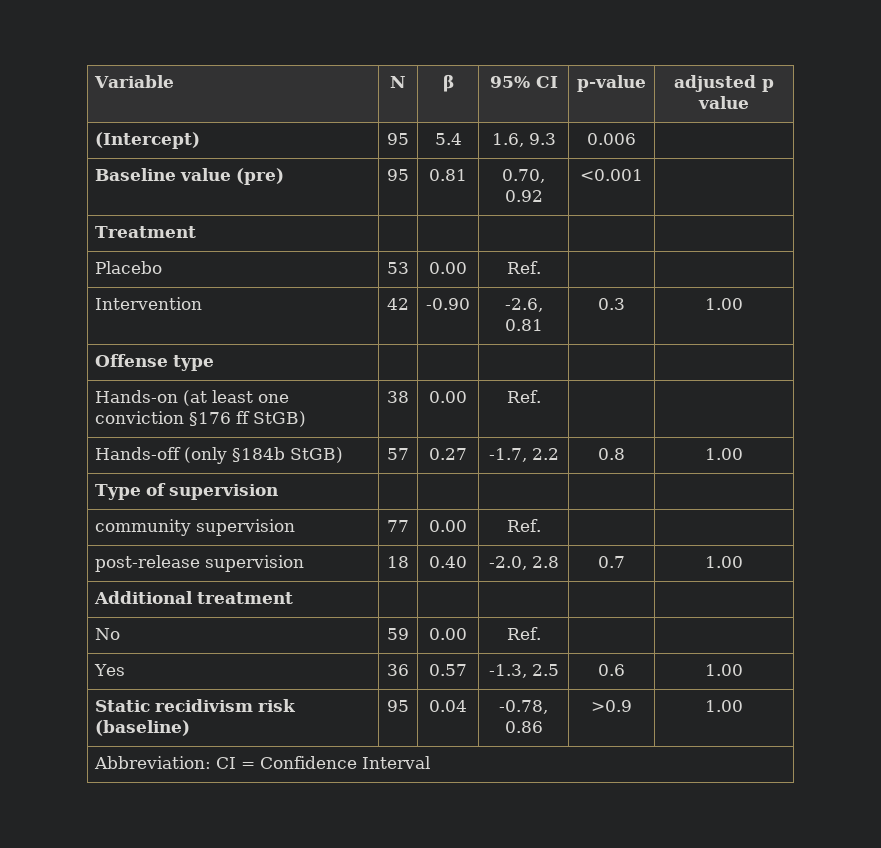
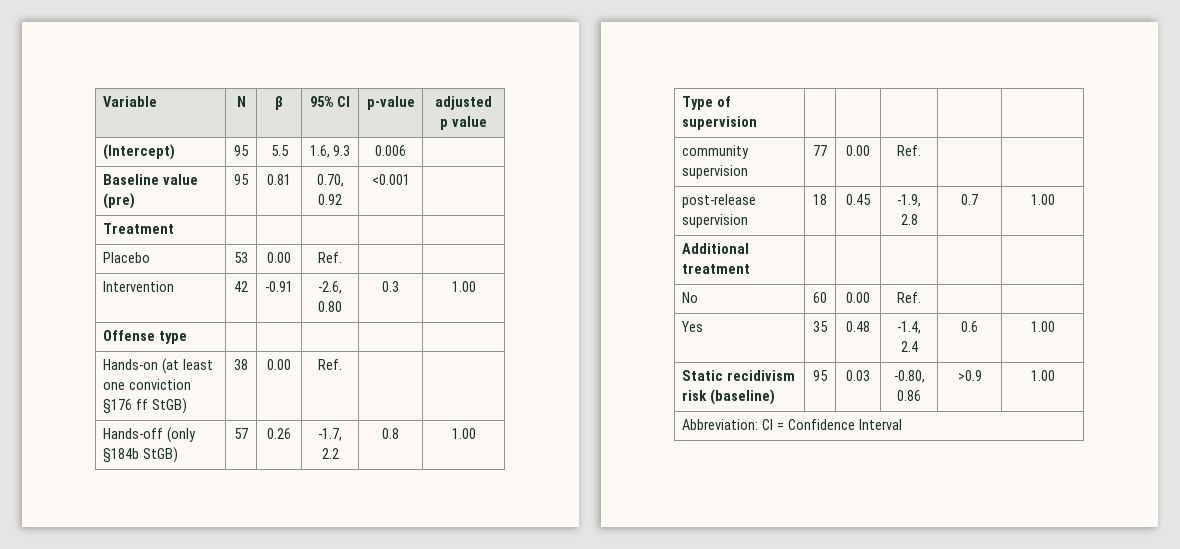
- (Intercept) | 95 | 5.4 | 1.6, 9.3 | 0.006 |
+ (Intercept) | 95 | 5.5 | 1.6, 9.3 | 0.006 |
- Intervention | 42 | -0.90 | -2.6, 0.81 | 0.3 | 1.00
+ Intervention | 42 | -0.91 | -2.6, 0.80 | 0.3 | 1.00
- Hands-off (only §184b StGB) | 57 | 0.27 | -1.7, 2.2 | 0.8 | 1.00
+ Hands-off (only §184b StGB) | 57 | 0.26 | -1.7, 2.2 | 0.8 | 1.00
- post-release supervision | 18 | 0.40 | -2.0, 2.8 | 0.7 | 1.00
+ post-release supervision | 18 | 0.45 | -1.9, 2.8 | 0.7 | 1.00
- No | 59 | 0.00 | Ref. | |
+ No | 60 | 0.00 | Ref. | |
- Yes | 36 | 0.57 | -1.3, 2.5 | 0.6 | 1.00
+ Yes | 35 | 0.48 | -1.4, 2.4 | 0.6 | 1.00
- Static recidivism risk (baseline) | 95 | 0.04 | -0.78, 0.86 | >0.9 | 1.00
+ Static recidivism risk (baseline) | 95 | 0.03 | -0.80, 0.86 | >0.9 | 1.00

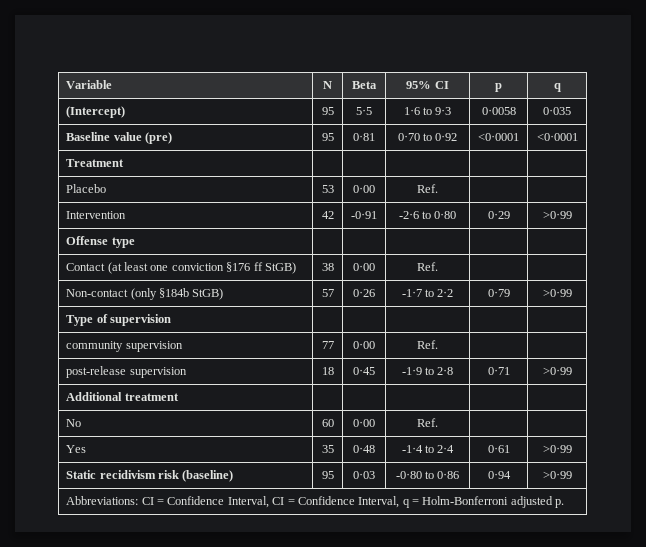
- Variable | N | β | 95% CI | p-value | adjusted p value
- (Intercept) | 95 | 5.5 | 1.6, 9.3 | 0.006 |
- Baseline value (pre) | 95 | 0.81 | 0.70, 0.92 | <0.001 |
+ Variable | N | Beta | 95% CI | p | q
+ (Intercept) | 95 | 5·5 | 1·6 to 9·3 | 0·0058 | 0·035
+ Baseline value (pre) | 95 | 0·81 | 0·70 to 0·92 | <0·0001 | <0·0001
- Placebo | 53 | 0.00 | Ref. | |
+ Placebo | 53 | 0·00 | Ref. | |
- Intervention | 42 | -0.91 | -2.6, 0.80 | 0.3 | 1.00
+ Intervention | 42 | -0·91 | -2·6 to 0·80 | 0·29 | >0·99
- Hands-on (at least one conviction §176 ff StGB) | 38 | 0.00 | Ref. | |
- Hands-off (only §184b StGB) | 57 | 0.26 | -1.7, 2.2 | 0.8 | 1.00
+ Contact (at least one conviction §176 ff StGB) | 38 | 0·00 | Ref. | |
+ Non-contact (only §184b StGB) | 57 | 0·26 | -1·7 to 2·2 | 0·79 | >0·99
- community supervision | 77 | 0.00 | Ref. | |
+ community supervision | 77 | 0·00 | Ref. | |
- post-release supervision | 18 | 0.45 | -1.9, 2.8 | 0.7 | 1.00
+ post-release supervision | 18 | 0·45 | -1·9 to 2·8 | 0·71 | >0·99
- No | 60 | 0.00 | Ref. | |
+ No | 60 | 0·00 | Ref. | |
- Yes | 35 | 0.48 | -1.4, 2.4 | 0.6 | 1.00
+ Yes | 35 | 0·48 | -1·4 to 2·4 | 0·61 | >0·99
- Static recidivism risk (baseline) | 95 | 0.03 | -0.80, 0.86 | >0.9 | 1.00
- Abbreviation: CI = Confidence Interval
+ Static recidivism risk (baseline) | 95 | 0·03 | -0·80 to 0·86 | 0·94 | >0·99
+ Abbreviations: CI = Confidence Interval, CI = Confidence Interval, q = Holm-Bonferroni adjusted p.

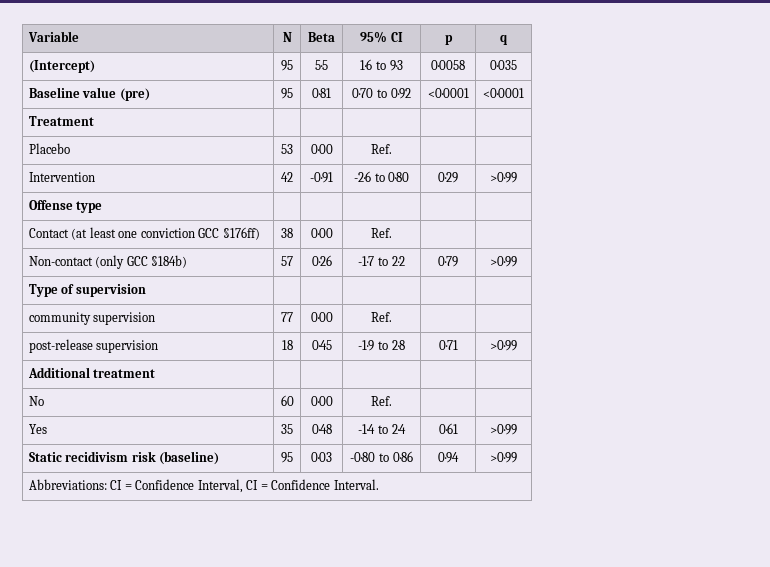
- Contact (at least one conviction §176 ff StGB) | 38 | 0·00 | Ref. | |
+ Contact (at least one conviction GCC §176ff) | 38 | 0·00 | Ref. | |
- Non-contact (only §184b StGB) | 57 | 0·26 | -1·7 to 2·2 | 0·79 | >0·99
+ Non-contact (only GCC §184b) | 57 | 0·26 | -1·7 to 2·2 | 0·79 | >0·99
- Abbreviations: CI = Confidence Interval, CI = Confidence Interval, q = Holm-Bonferroni adjusted p.
+ Abbreviations: CI = Confidence Interval, CI = Confidence Interval.

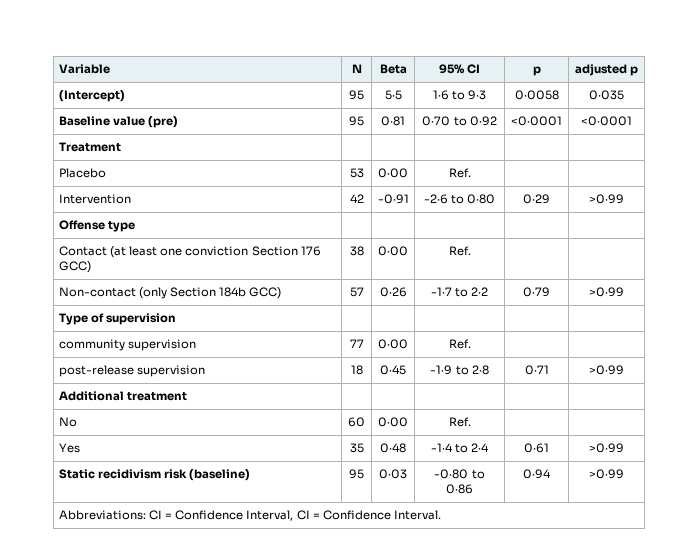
- Variable | N | Beta | 95% CI | p | q
+ Variable | N | Beta | 95% CI | p | adjusted p
- Contact (at least one conviction GCC §176ff) | 38 | 0·00 | Ref. | |
+ Contact (at least one conviction Section 176 GCC) | 38 | 0·00 | Ref. | |
- Non-contact (only GCC §184b) | 57 | 0·26 | -1·7 to 2·2 | 0·79 | >0·99
+ Non-contact (only Section 184b GCC) | 57 | 0·26 | -1·7 to 2·2 | 0·79 | >0·99

